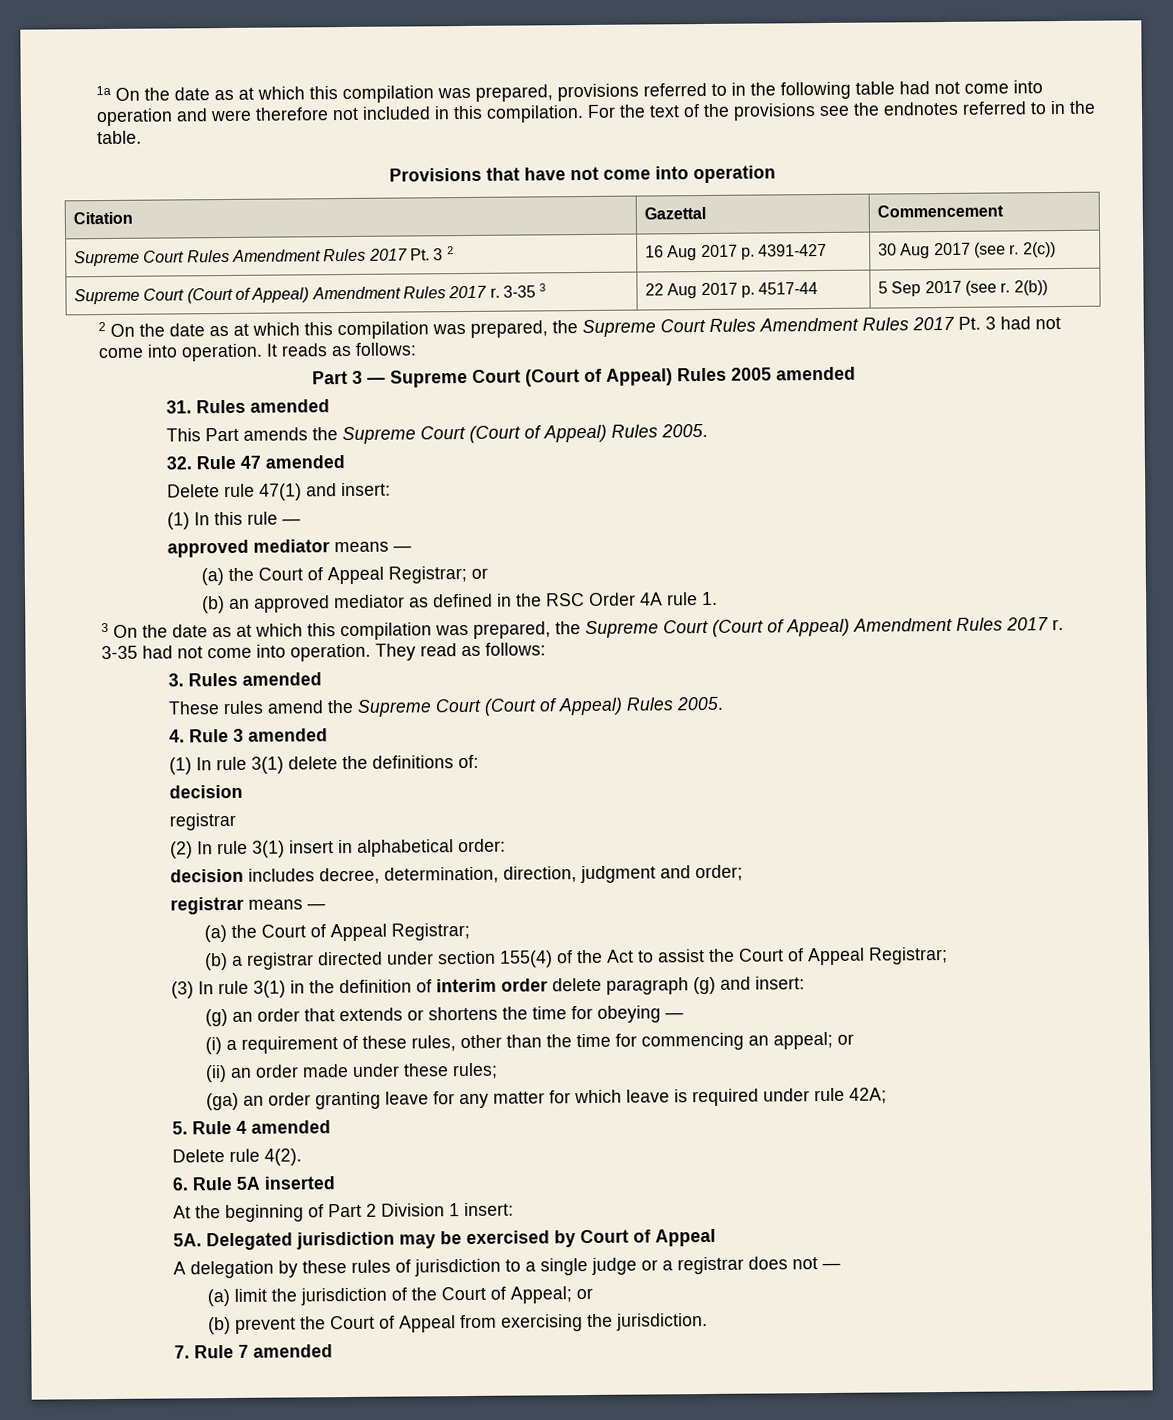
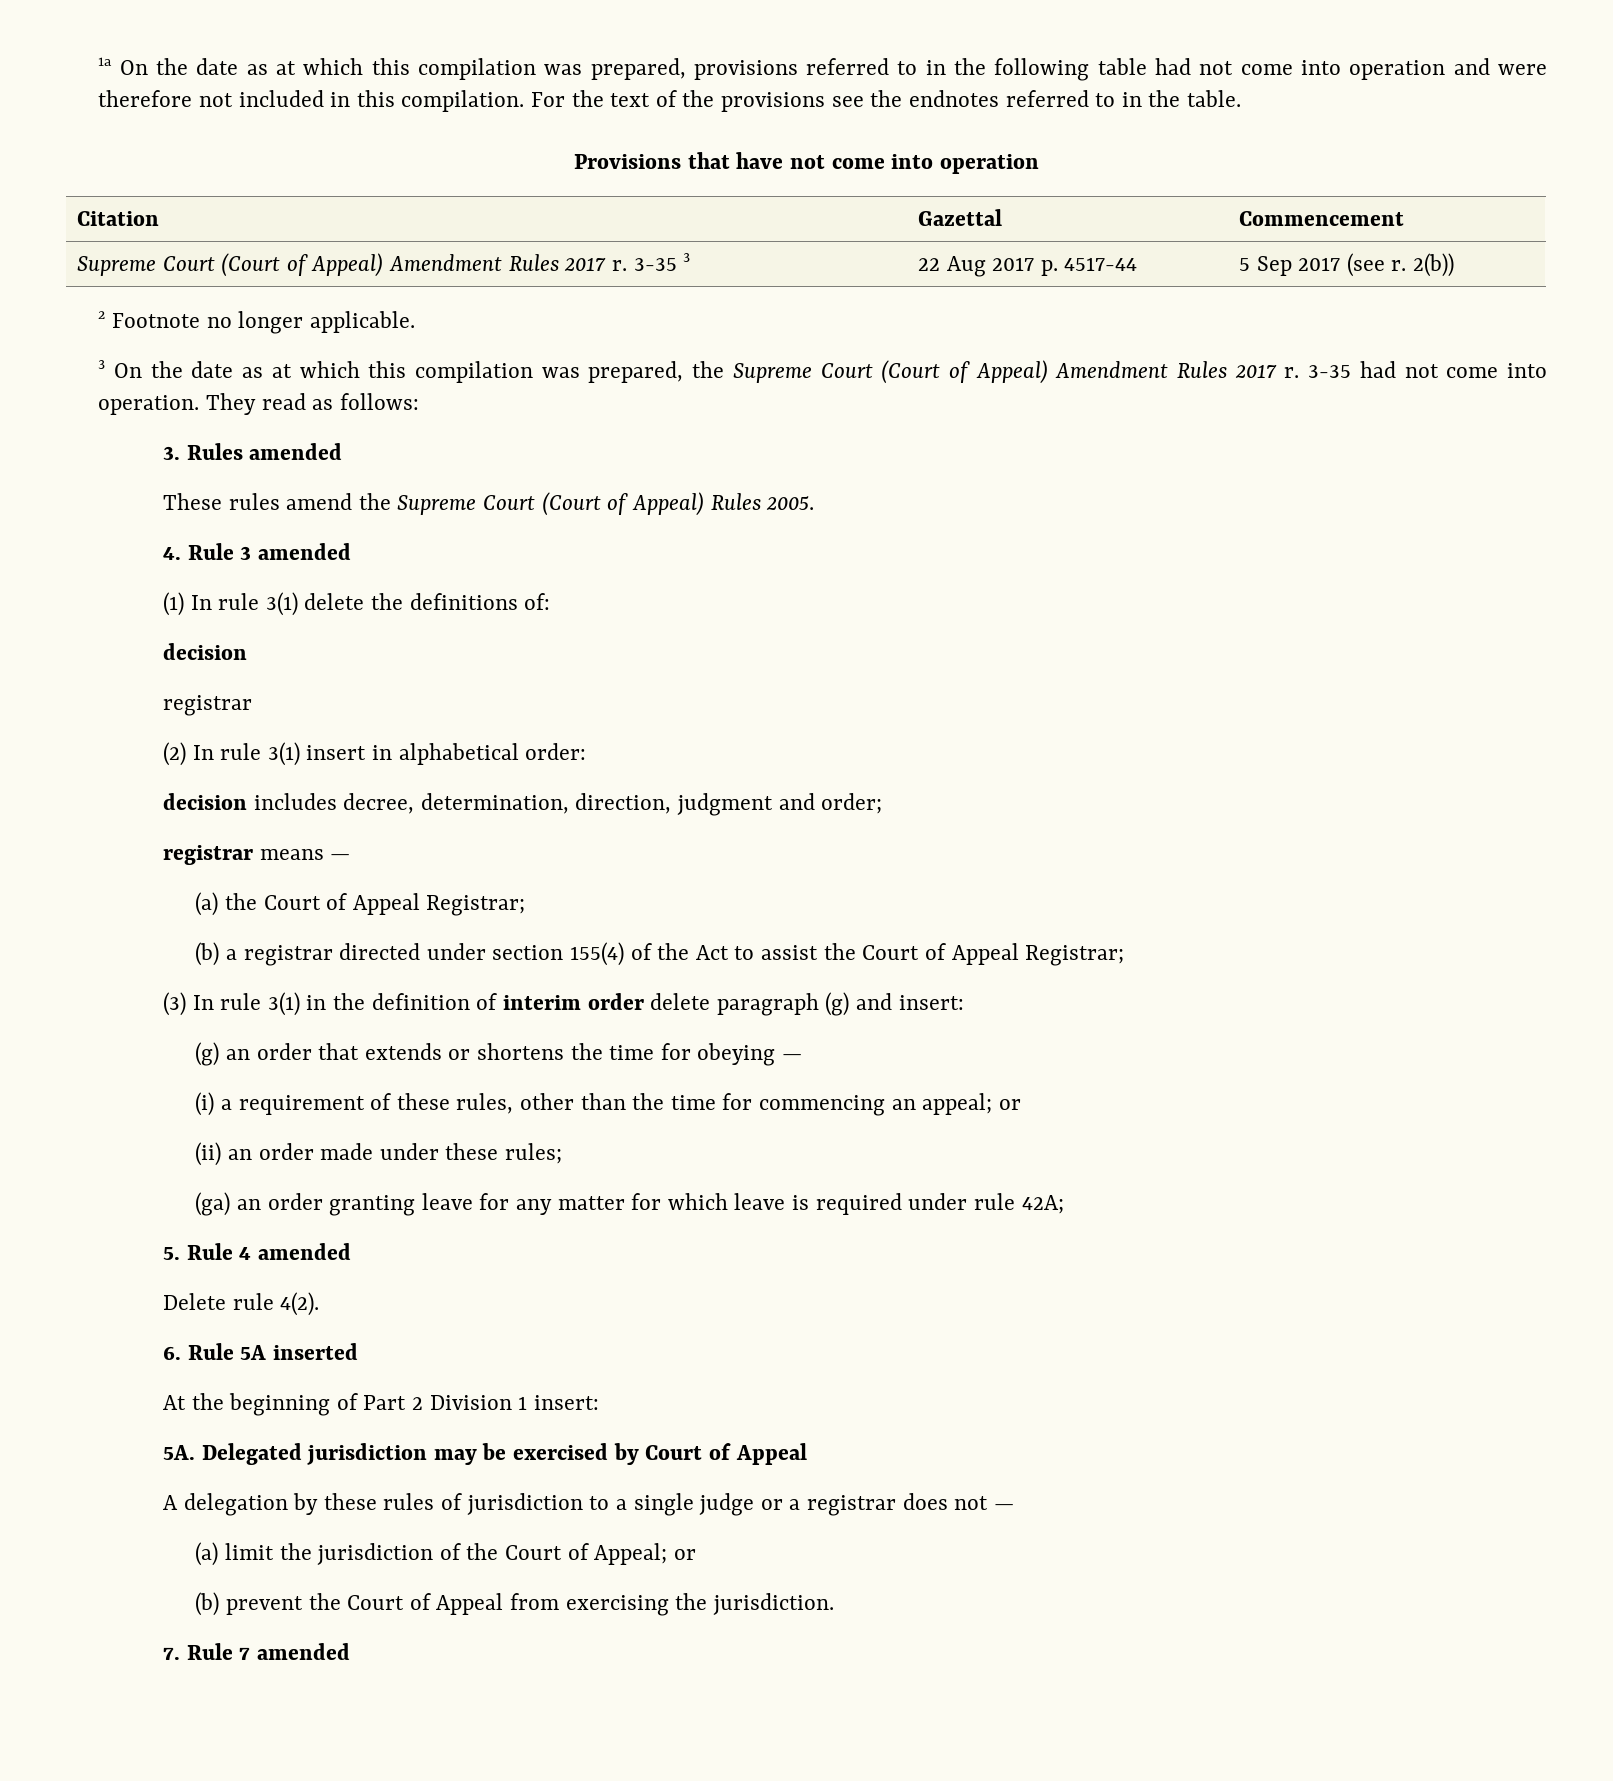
- Supreme Court Rules Amendment Rules 2017 Pt. 3 2 | 16 Aug 2017 p. 4391-427 | 30 Aug 2017 (see r. 2(c))
- 2 On the date as at which this compilation was prepared, the Supreme Court Rules Amendment Rules 2017 Pt. 3 had not come into operation. It reads as follows:
- Part 3 — Supreme Court (Court of Appeal) Rules 2005 amended
- 31. Rules amended
- This Part amends the Supreme Court (Court of Appeal) Rules 2005.
- 32. Rule 47 amended
- Delete rule 47(1) and insert:
- (1) In this rule —
- approved mediator means —
- (a) the Court of Appeal Registrar; or
- (b) an approved mediator as defined in the RSC Order 4A rule 1.
+ 2 Footnote no longer applicable.

